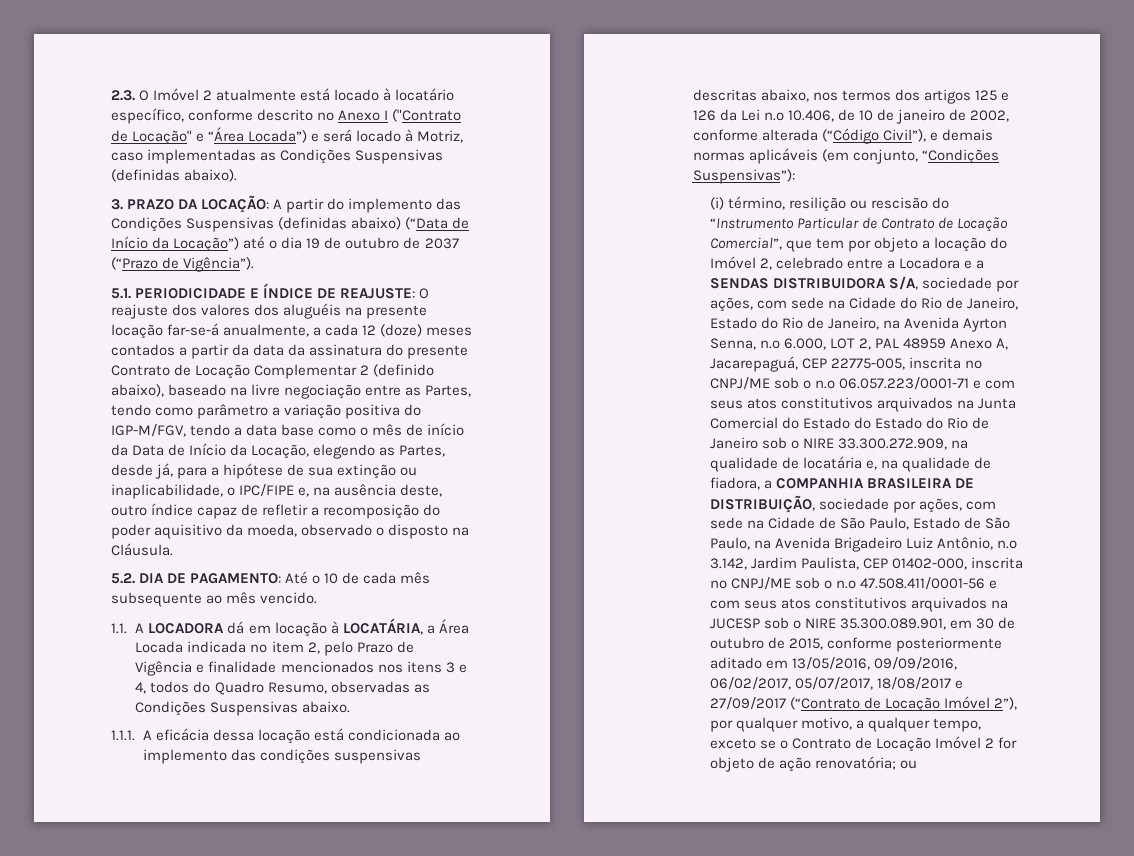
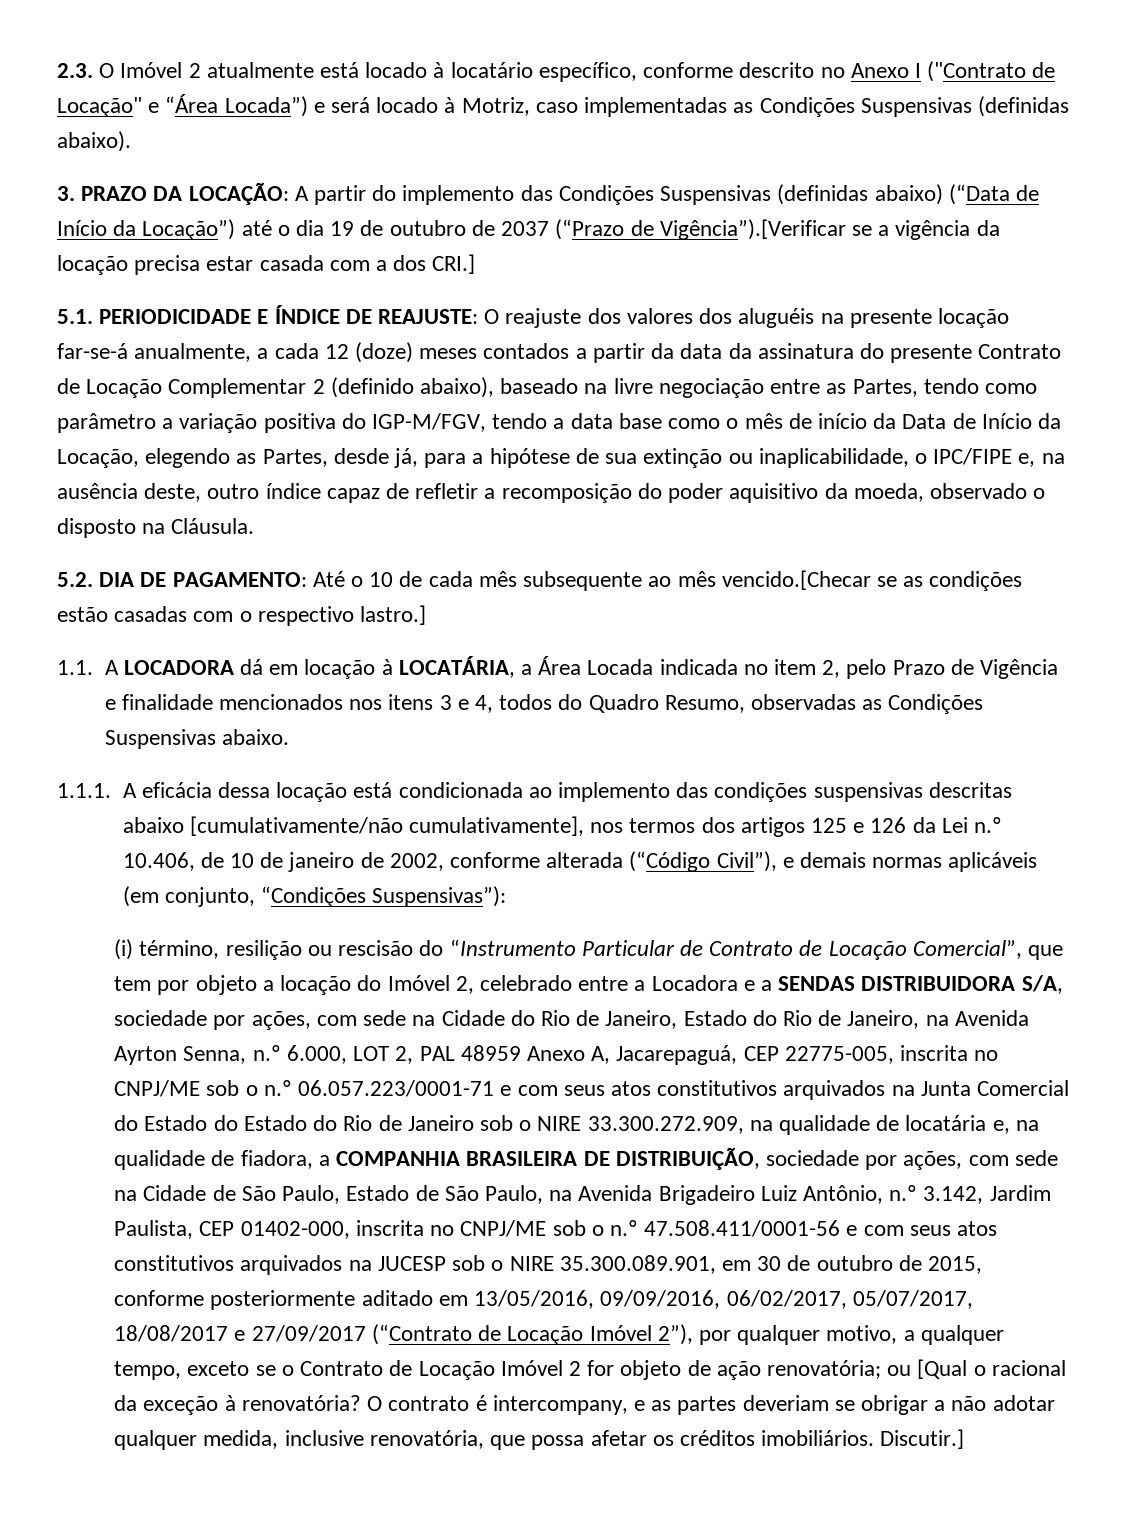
- 3. PRAZO DA LOCAÇÃO: A partir do implemento das Condições Suspensivas (definidas abaixo) (“Data de Início da Locação”) até o dia 19 de outubro de 2037 (“Prazo de Vigência”).
+ 3. PRAZO DA LOCAÇÃO: A partir do implemento das Condições Suspensivas (definidas abaixo) (“Data de Início da Locação”) até o dia 19 de outubro de 2037 (“Prazo de Vigência”).[Verificar se a vigência da locação precisa estar casada com a dos CRI.]
- 5.2. DIA DE PAGAMENTO: Até o 10 de cada mês subsequente ao mês vencido.
+ 5.2. DIA DE PAGAMENTO: Até o 10 de cada mês subsequente ao mês vencido.[Checar se as condições estão casadas com o respectivo lastro.]
- 1.1.1. A eficácia dessa locação está condicionada ao implemento das condições suspensivas descritas abaixo, nos termos dos artigos 125 e 126 da Lei n.º 10.406, de 10 de janeiro de 2002, conforme alterada (“Código Civil”), e demais normas aplicáveis (em conjunto, “Condições Suspensivas”):
+ 1.1.1. A eficácia dessa locação está condicionada ao implemento das condições suspensivas descritas abaixo [cumulativamente/não cumulativamente], nos termos dos artigos 125 e 126 da Lei n.º 10.406, de 10 de janeiro de 2002, conforme alterada (“Código Civil”), e demais normas aplicáveis (em conjunto, “Condições Suspensivas”):
- (i) término, resilição ou rescisão do “Instrumento Particular de Contrato de Locação Comercial”, que tem por objeto a locação do Imóvel 2, celebrado entre a Locadora e a SENDAS DISTRIBUIDORA S/A, sociedade por ações, com sede na Cidade do Rio de Janeiro, Estado do Rio de Janeiro, na Avenida Ayrton Senna, n.º 6.000, LOT 2, PAL 48959 Anexo A, Jacarepaguá, CEP 22775-005, inscrita no CNPJ/ME sob o n.º 06.057.223/0001-71 e com seus atos constitutivos arquivados na Junta Comercial do Estado do Estado do Rio de Janeiro sob o NIRE 33.300.272.909, na qualidade de locatária e, na qualidade de fiadora, a COMPANHIA BRASILEIRA DE DISTRIBUIÇÃO, sociedade por ações, com sede na Cidade de São Paulo, Estado de São Paulo, na Avenida Brigadeiro Luiz Antônio, n.º 3.142, Jardim Paulista, CEP 01402-000, inscrita no CNPJ/ME sob o n.º 47.508.411/0001-56 e com seus atos constitutivos arquivados na JUCESP sob o NIRE 35.300.089.901, em 30 de outubro de 2015, conforme posteriormente aditado em 13/05/2016, 09/09/2016, 06/02/2017, 05/07/2017, 18/08/2017 e 27/09/2017 (“Contrato de Locação Imóvel 2”), por qualquer motivo, a qualquer tempo, exceto se o Contrato de Locação Imóvel 2 for objeto de ação renovatória; ou
+ (i) término, resilição ou rescisão do “Instrumento Particular de Contrato de Locação Comercial”, que tem por objeto a locação do Imóvel 2, celebrado entre a Locadora e a SENDAS DISTRIBUIDORA S/A, sociedade por ações, com sede na Cidade do Rio de Janeiro, Estado do Rio de Janeiro, na Avenida Ayrton Senna, n.º 6.000, LOT 2, PAL 48959 Anexo A, Jacarepaguá, CEP 22775-005, inscrita no CNPJ/ME sob o n.º 06.057.223/0001-71 e com seus atos constitutivos arquivados na Junta Comercial do Estado do Estado do Rio de Janeiro sob o NIRE 33.300.272.909, na qualidade de locatária e, na qualidade de fiadora, a COMPANHIA BRASILEIRA DE DISTRIBUIÇÃO, sociedade por ações, com sede na Cidade de São Paulo, Estado de São Paulo, na Avenida Brigadeiro Luiz Antônio, n.º 3.142, Jardim Paulista, CEP 01402-000, inscrita no CNPJ/ME sob o n.º 47.508.411/0001-56 e com seus atos constitutivos arquivados na JUCESP sob o NIRE 35.300.089.901, em 30 de outubro de 2015, conforme posteriormente aditado em 13/05/2016, 09/09/2016, 06/02/2017, 05/07/2017, 18/08/2017 e 27/09/2017 (“Contrato de Locação Imóvel 2”), por qualquer motivo, a qualquer tempo, exceto se o Contrato de Locação Imóvel 2 for objeto de ação renovatória; ou [Qual o racional da exceção à renovatória? O contrato é intercompany, e as partes deveriam se obrigar a não adotar qualquer medida, inclusive renovatória, que possa afetar os créditos imobiliários. Discutir.]

